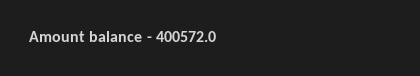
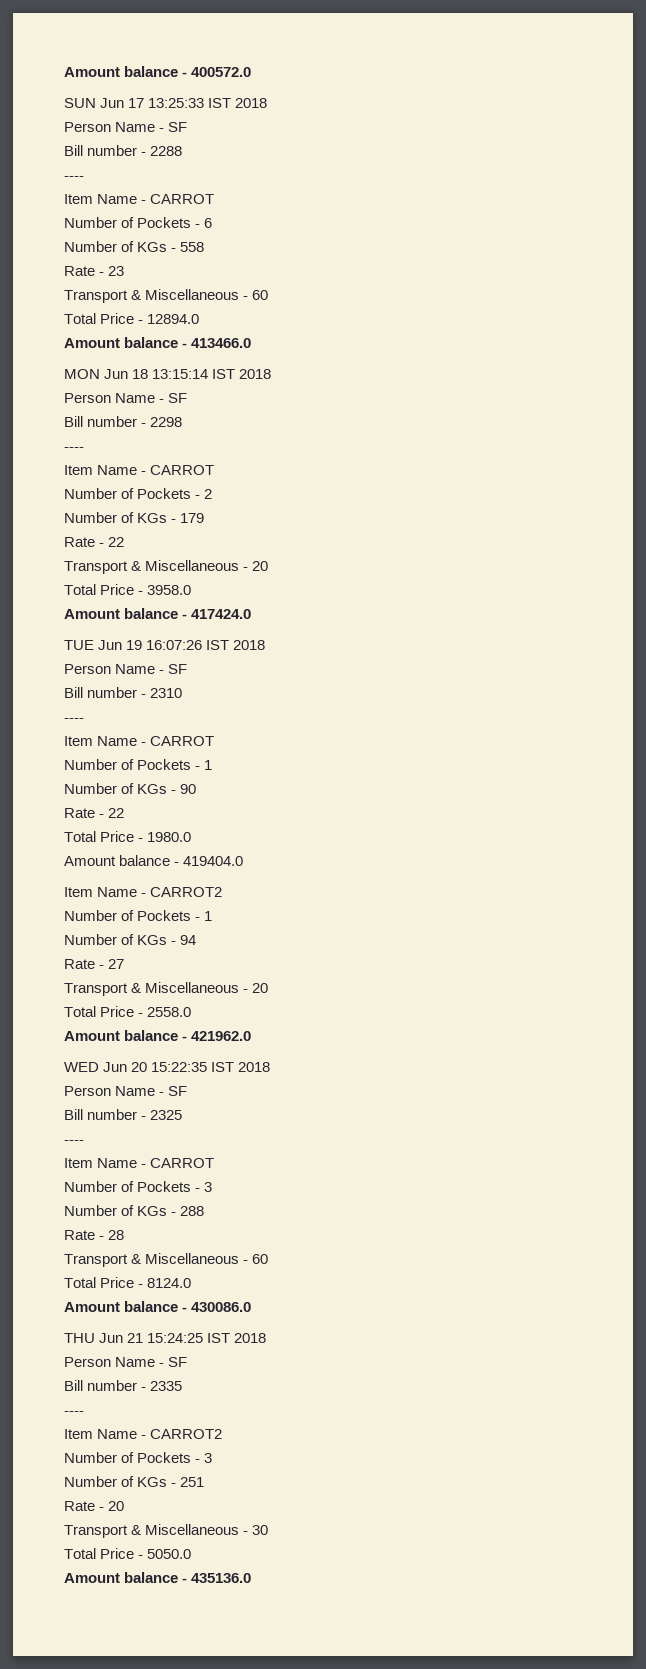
+ SUN Jun 17 13:25:33 IST 2018
+ Person Name - SF
+ Bill number - 2288
+ ----
+ Item Name - CARROT
+ Number of Pockets - 6
+ Number of KGs - 558
+ Rate - 23
+ Transport & Miscellaneous - 60
+ Total Price - 12894.0
+ Amount balance - 413466.0
+ MON Jun 18 13:15:14 IST 2018
+ Person Name - SF
+ Bill number - 2298
+ ----
+ Item Name - CARROT
+ Number of Pockets - 2
+ Number of KGs - 179
+ Rate - 22
+ Transport & Miscellaneous - 20
+ Total Price - 3958.0
+ Amount balance - 417424.0
+ TUE Jun 19 16:07:26 IST 2018
+ Person Name - SF
+ Bill number - 2310
+ ----
+ Item Name - CARROT
+ Number of Pockets - 1
+ Number of KGs - 90
+ Rate - 22
+ Total Price - 1980.0
+ Amount balance - 419404.0
+ Item Name - CARROT2
+ Number of Pockets - 1
+ Number of KGs - 94
+ Rate - 27
+ Transport & Miscellaneous - 20
+ Total Price - 2558.0
+ Amount balance - 421962.0
+ WED Jun 20 15:22:35 IST 2018
+ Person Name - SF
+ Bill number - 2325
+ ----
+ Item Name - CARROT
+ Number of Pockets - 3
+ Number of KGs - 288
+ Rate - 28
+ Transport & Miscellaneous - 60
+ Total Price - 8124.0
+ Amount balance - 430086.0
+ THU Jun 21 15:24:25 IST 2018
+ Person Name - SF
+ Bill number - 2335
+ ----
+ Item Name - CARROT2
+ Number of Pockets - 3
+ Number of KGs - 251
+ Rate - 20
+ Transport & Miscellaneous - 30
+ Total Price - 5050.0
+ Amount balance - 435136.0

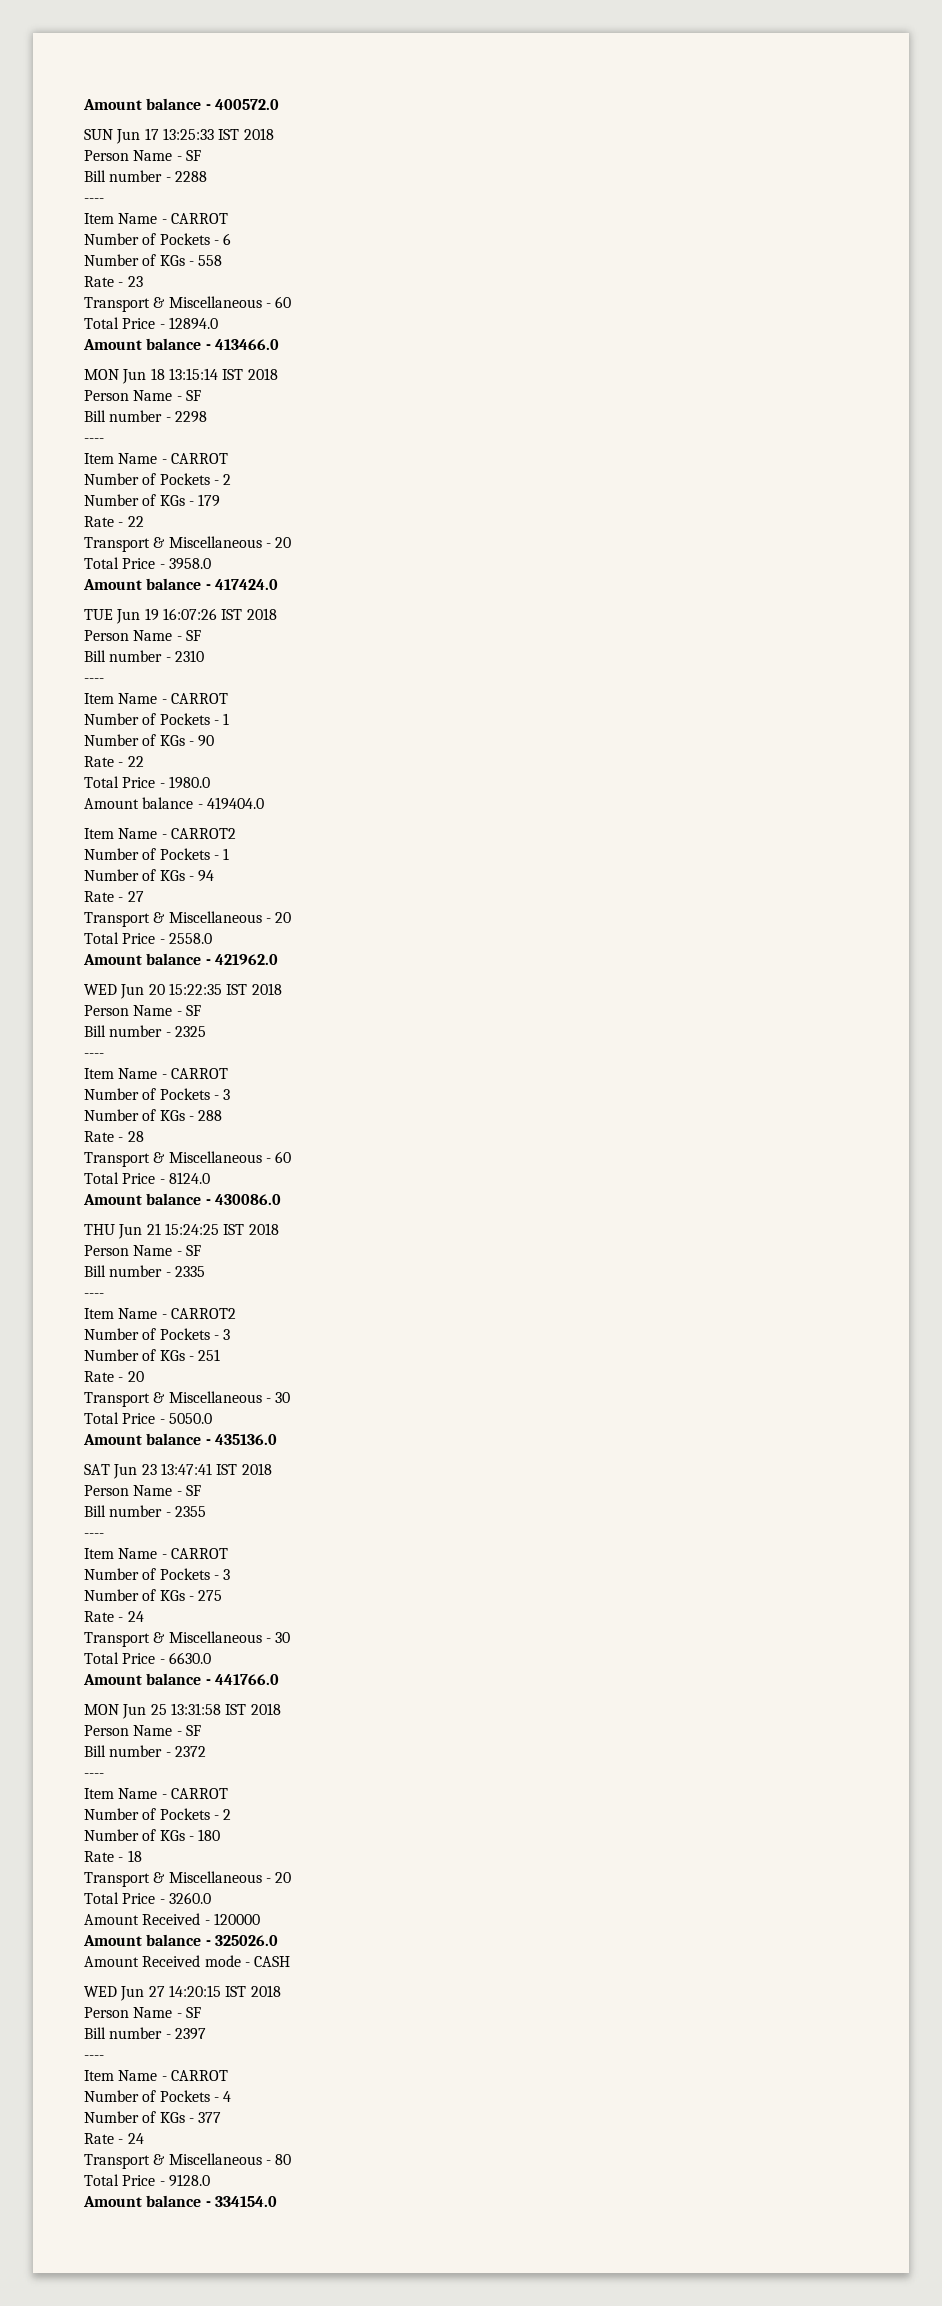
+ SAT Jun 23 13:47:41 IST 2018
+ Person Name - SF
+ Bill number - 2355
+ ----
+ Item Name - CARROT
+ Number of Pockets - 3
+ Number of KGs - 275
+ Rate - 24
+ Transport & Miscellaneous - 30
+ Total Price - 6630.0
+ Amount balance - 441766.0
+ MON Jun 25 13:31:58 IST 2018
+ Person Name - SF
+ Bill number - 2372
+ ----
+ Item Name - CARROT
+ Number of Pockets - 2
+ Number of KGs - 180
+ Rate - 18
+ Transport & Miscellaneous - 20
+ Total Price - 3260.0
+ Amount Received - 120000
+ Amount balance - 325026.0
+ Amount Received mode - CASH
+ WED Jun 27 14:20:15 IST 2018
+ Person Name - SF
+ Bill number - 2397
+ ----
+ Item Name - CARROT
+ Number of Pockets - 4
+ Number of KGs - 377
+ Rate - 24
+ Transport & Miscellaneous - 80
+ Total Price - 9128.0
+ Amount balance - 334154.0

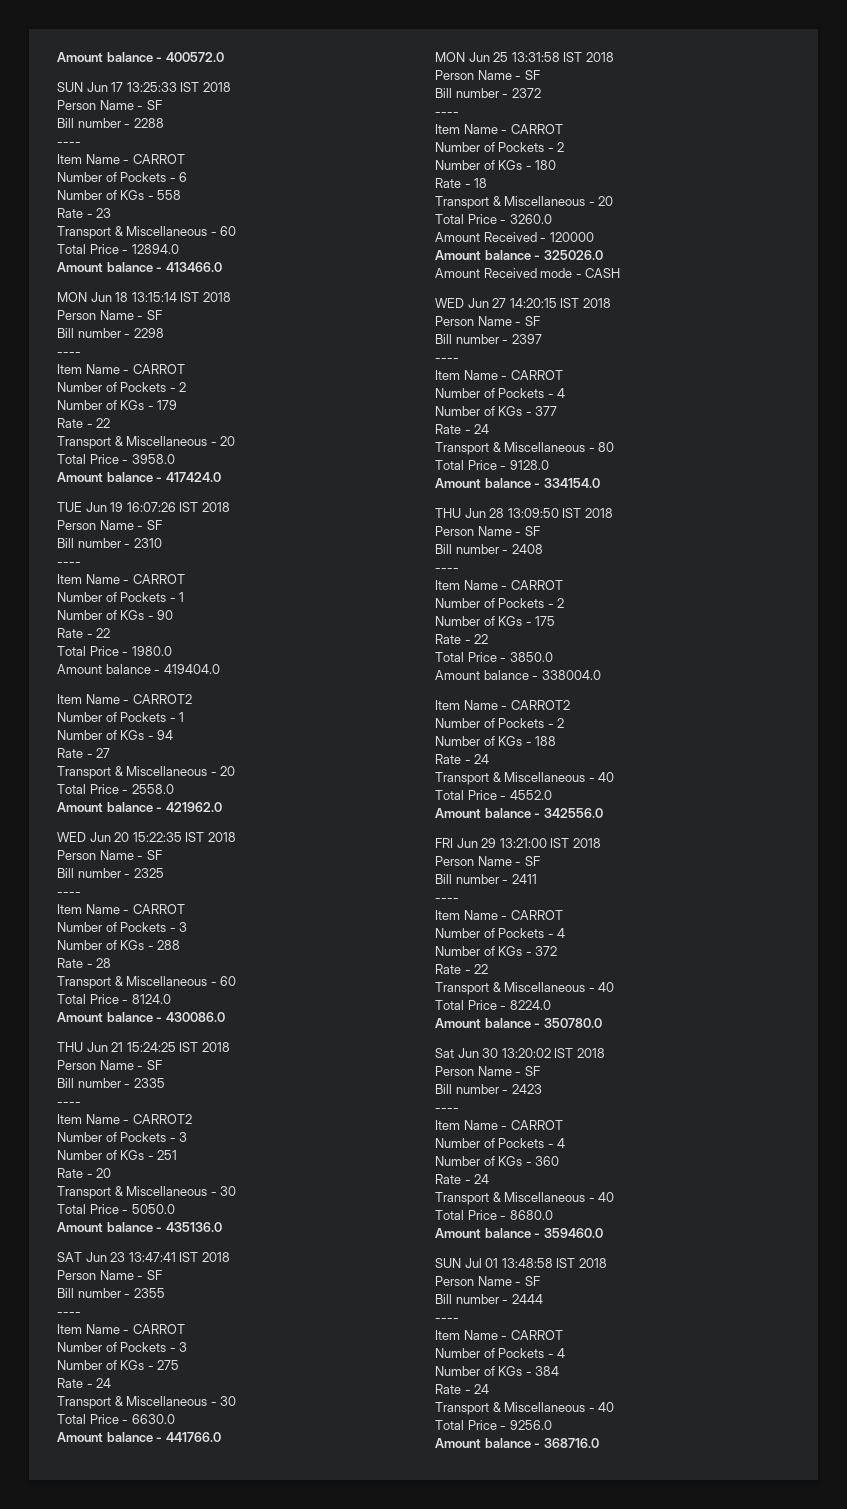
+ THU Jun 28 13:09:50 IST 2018
+ Person Name - SF
+ Bill number - 2408
+ ----
+ Item Name - CARROT
+ Number of Pockets - 2
+ Number of KGs - 175
+ Rate - 22
+ Total Price - 3850.0
+ Amount balance - 338004.0
+ Item Name - CARROT2
+ Number of Pockets - 2
+ Number of KGs - 188
+ Rate - 24
+ Transport & Miscellaneous - 40
+ Total Price - 4552.0
+ Amount balance - 342556.0
+ FRI Jun 29 13:21:00 IST 2018
+ Person Name - SF
+ Bill number - 2411
+ ----
+ Item Name - CARROT
+ Number of Pockets - 4
+ Number of KGs - 372
+ Rate - 22
+ Transport & Miscellaneous - 40
+ Total Price - 8224.0
+ Amount balance - 350780.0
+ Sat Jun 30 13:20:02 IST 2018
+ Person Name - SF
+ Bill number - 2423
+ ----
+ Item Name - CARROT
+ Number of Pockets - 4
+ Number of KGs - 360
+ Rate - 24
+ Transport & Miscellaneous - 40
+ Total Price - 8680.0
+ Amount balance - 359460.0
+ SUN Jul 01 13:48:58 IST 2018
+ Person Name - SF
+ Bill number - 2444
+ ----
+ Item Name - CARROT
+ Number of Pockets - 4
+ Number of KGs - 384
+ Rate - 24
+ Transport & Miscellaneous - 40
+ Total Price - 9256.0
+ Amount balance - 368716.0

